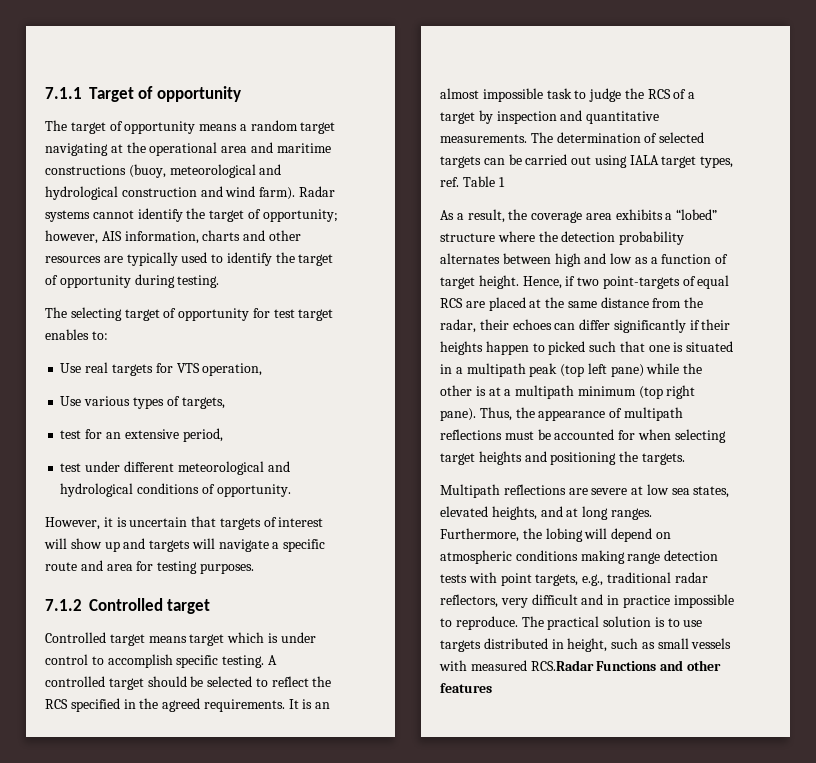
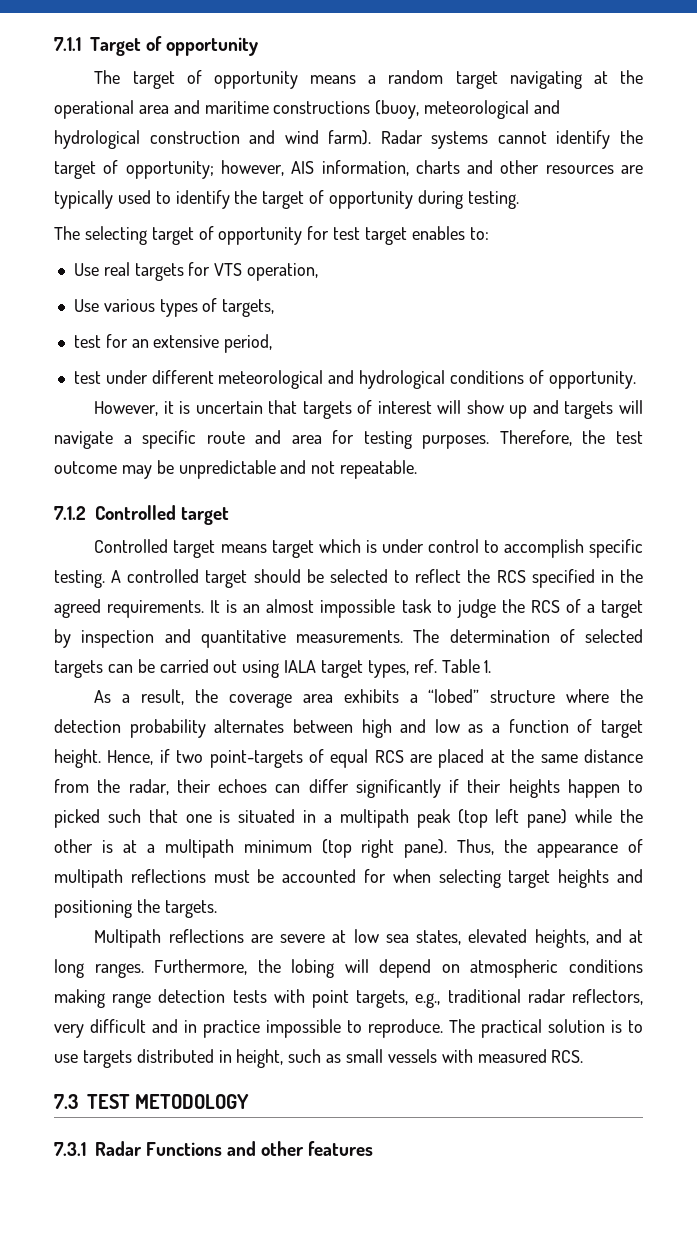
+ Therefore, the test outcome may be unpredictable and not repeatable.
- The determination of selected targets can be carried out using IALA target types, ref. Table 1
+ The determination of selected targets can be carried out using IALA target types, ref. Table 1.
- The practical solution is to use targets distributed in height, such as small vessels with measured RCS.Radar Functions and other features
+ The practical solution is to use targets distributed in height, such as small vessels with measured RCS.
+ 7.3 TEST METODOLOGY
+ 7.3.1 Radar Functions and other features

